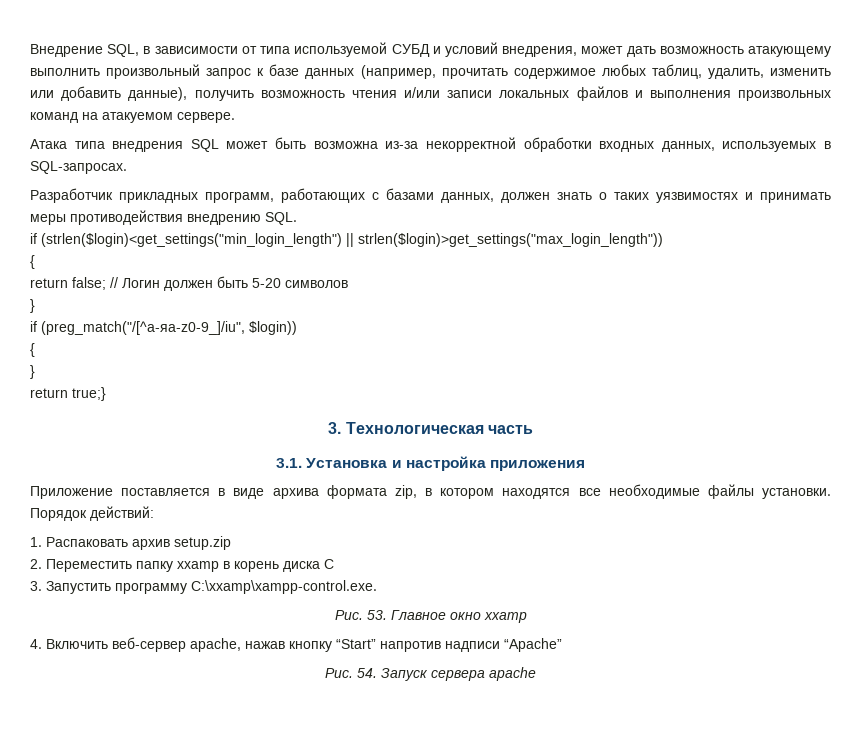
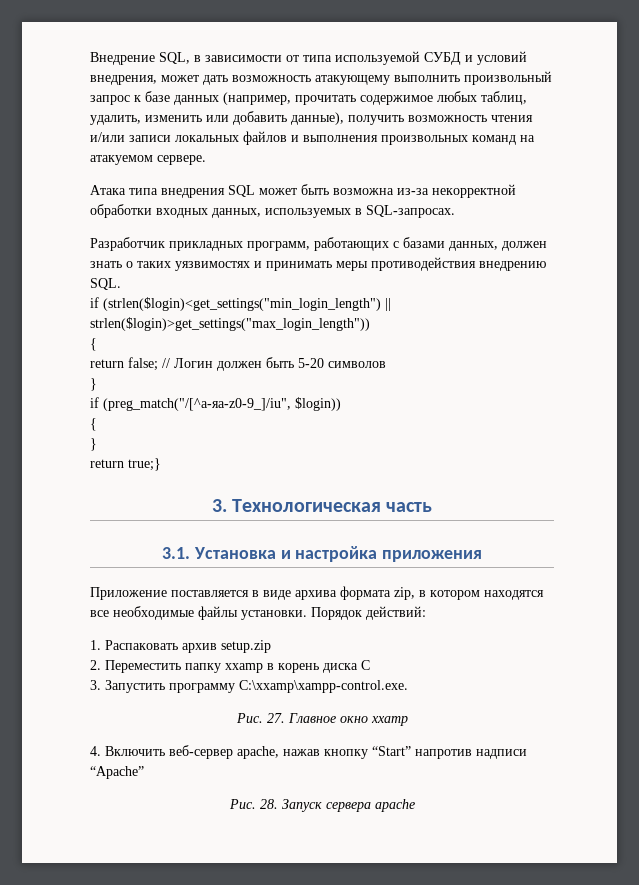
- Рис. 53. Главное окно xxamp
+ Рис. 27. Главное окно xxamp
- Рис. 54. Запуск сервера apache
+ Рис. 28. Запуск сервера apache

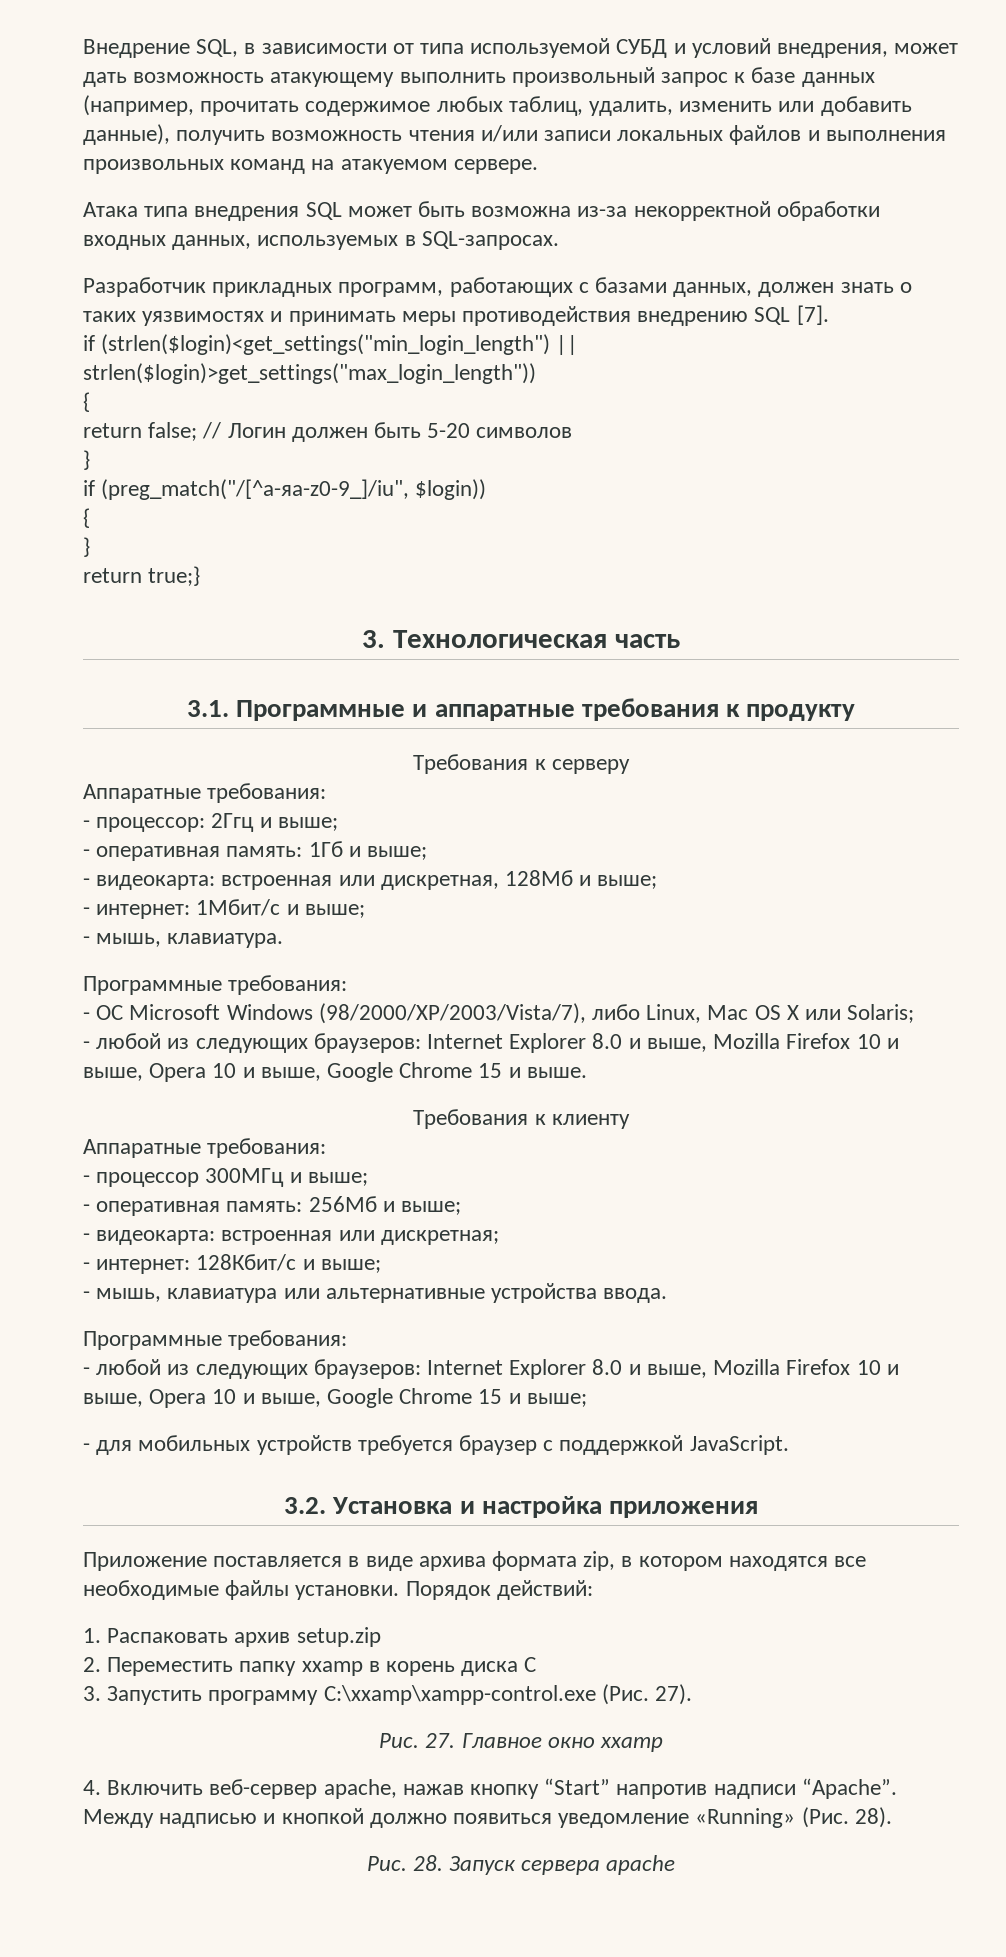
- Разработчик прикладных программ, работающих с базами данных, должен знать о таких уязвимостях и принимать меры противодействия внедрению SQL.
+ Разработчик прикладных программ, работающих с базами данных, должен знать о таких уязвимостях и принимать меры противодействия внедрению SQL [7].
- 3.1. Установка и настройка приложения
+ 3.1. Программные и аппаратные требования к продукту
+ Требования к серверу
+ Аппаратные требования:
+ - процессор: 2Ггц и выше;
+ - оперативная память: 1Гб и выше;
+ - видеокарта: встроенная или дискретная, 128Мб и выше;
+ - интернет: 1Мбит/с и выше;
+ - мышь, клавиатура.
+ Программные требования:
+ - ОС Microsoft Windows (98/2000/XP/2003/Vista/7), либо Linux, Mac OS X или Solaris;
+ - любой из следующих браузеров: Internet Explorer 8.0 и выше, Mozilla Firefox 10 и выше, Opera 10 и выше, Google Chrome 15 и выше.
+ Требования к клиенту
+ Аппаратные требования:
+ - процессор 300МГц и выше;
+ - оперативная память: 256Мб и выше;
+ - видеокарта: встроенная или дискретная;
+ - интернет: 128Кбит/с и выше;
+ - мышь, клавиатура или альтернативные устройства ввода.
+ Программные требования:
+ - любой из следующих браузеров: Internet Explorer 8.0 и выше, Mozilla Firefox 10 и выше, Opera 10 и выше, Google Chrome 15 и выше;
+ - для мобильных устройств требуется браузер с поддержкой JavaScript.
+ 3.2. Установка и настройка приложения
- 3. Запустить программу C:\xxamp\xampp-control.exe.
+ 3. Запустить программу C:\xxamp\xampp-control.exe (Рис. 27).
- 4. Включить веб-сервер apache, нажав кнопку “Start” напротив надписи “Apache”
+ 4. Включить веб-сервер apache, нажав кнопку “Start” напротив надписи “Apache”. Между надписью и кнопкой должно появиться уведомление «Running» (Рис. 28).

